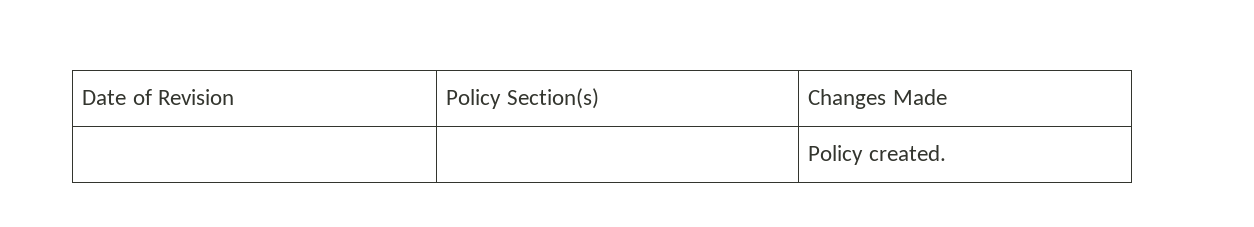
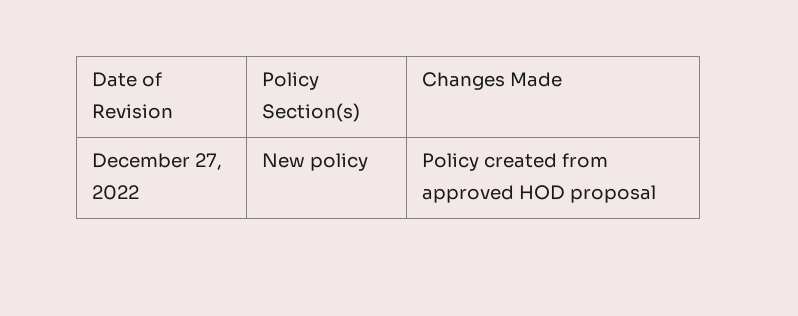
- | | Policy created.
+ December 27, 2022 | New policy | Policy created from approved HOD proposal

